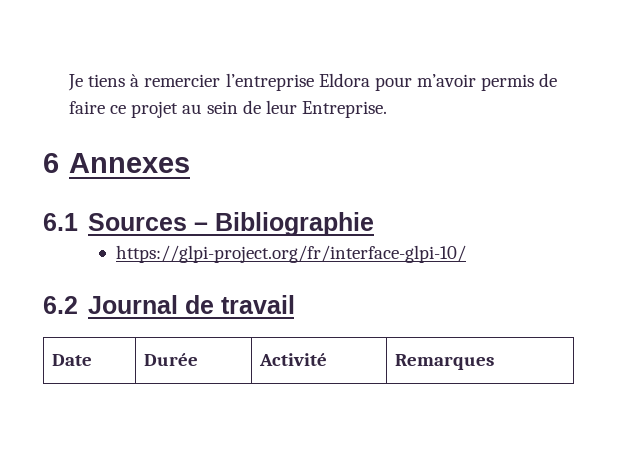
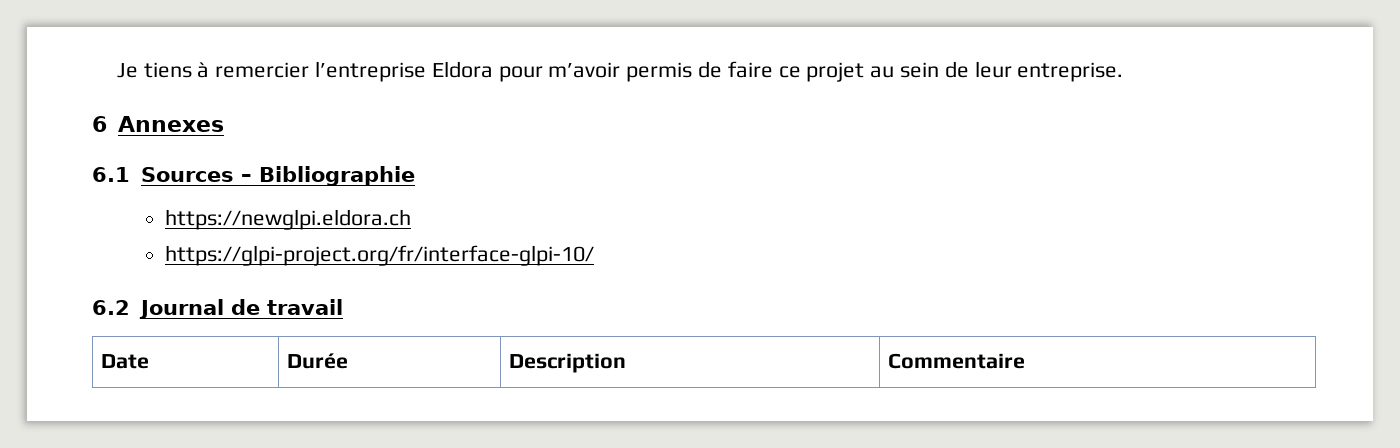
- Je tiens à remercier l’entreprise Eldora pour m’avoir permis de faire ce projet au sein de leur Entreprise.
+ Je tiens à remercier l’entreprise Eldora pour m’avoir permis de faire ce projet au sein de leur entreprise.
+ https://newglpi.eldora.ch
- Date | Durée | Activité | Remarques
+ Date | Durée | Description | Commentaire

